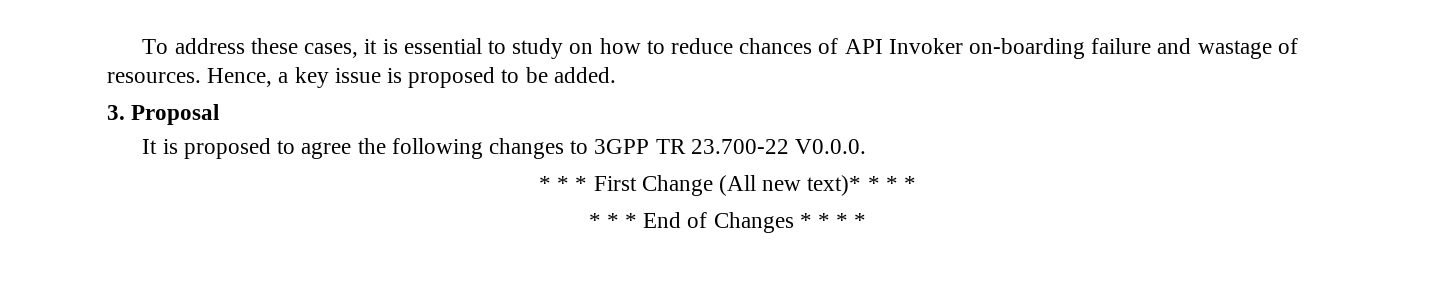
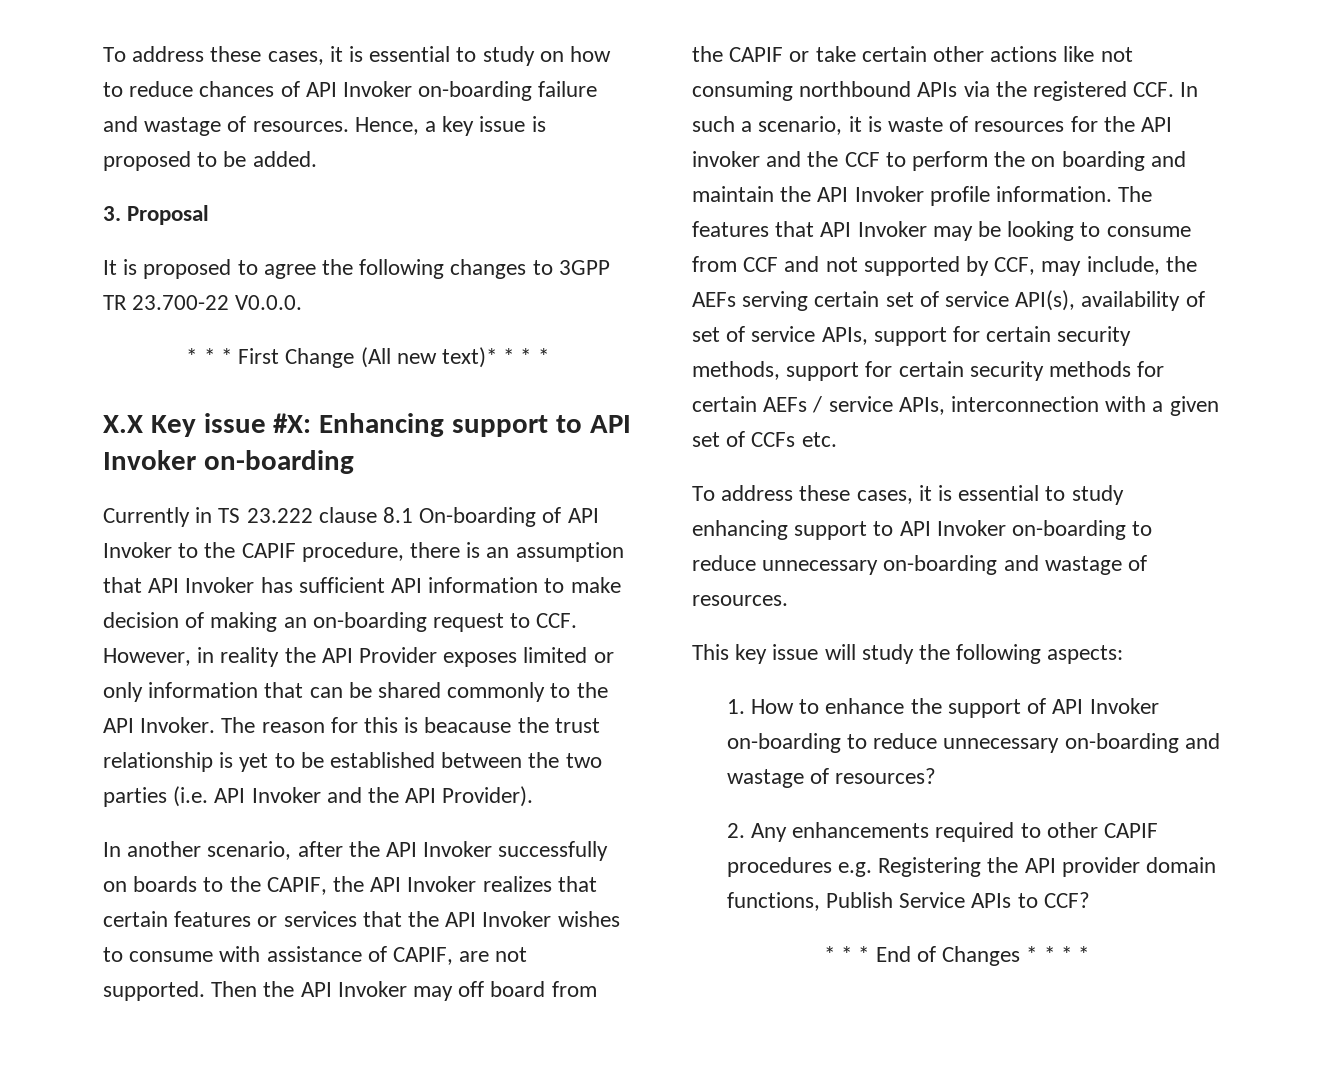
+ X.X Key issue #X: Enhancing support to API Invoker on-boarding
+ Currently in TS 23.222 clause 8.1 On-boarding of API Invoker to the CAPIF procedure, there is an assumption that API Invoker has sufficient API information to make decision of making an on-boarding request to CCF. However, in reality the API Provider exposes limited or only information that can be shared commonly to the API Invoker. The reason for this is beacause the trust relationship is yet to be established between the two parties (i.e. API Invoker and the API Provider).
+ In another scenario, after the API Invoker successfully on boards to the CAPIF, the API Invoker realizes that certain features or services that the API Invoker wishes to consume with assistance of CAPIF, are not supported. Then the API Invoker may off board from the CAPIF or take certain other actions like not consuming northbound APIs via the registered CCF. In such a scenario, it is waste of resources for the API invoker and the CCF to perform the on boarding and maintain the API Invoker profile information. The features that API Invoker may be looking to consume from CCF and not supported by CCF, may include, the AEFs serving certain set of service API(s), availability of set of service APIs, support for certain security methods, support for certain security methods for certain AEFs / service APIs, interconnection with a given set of CCFs etc.
+ To address these cases, it is essential to study enhancing support to API Invoker on-boarding to reduce unnecessary on-boarding and wastage of resources.
+ This key issue will study the following aspects:
+ 1. How to enhance the support of API Invoker on-boarding to reduce unnecessary on-boarding and wastage of resources?
+ 2. Any enhancements required to other CAPIF procedures e.g. Registering the API provider domain functions, Publish Service APIs to CCF?

